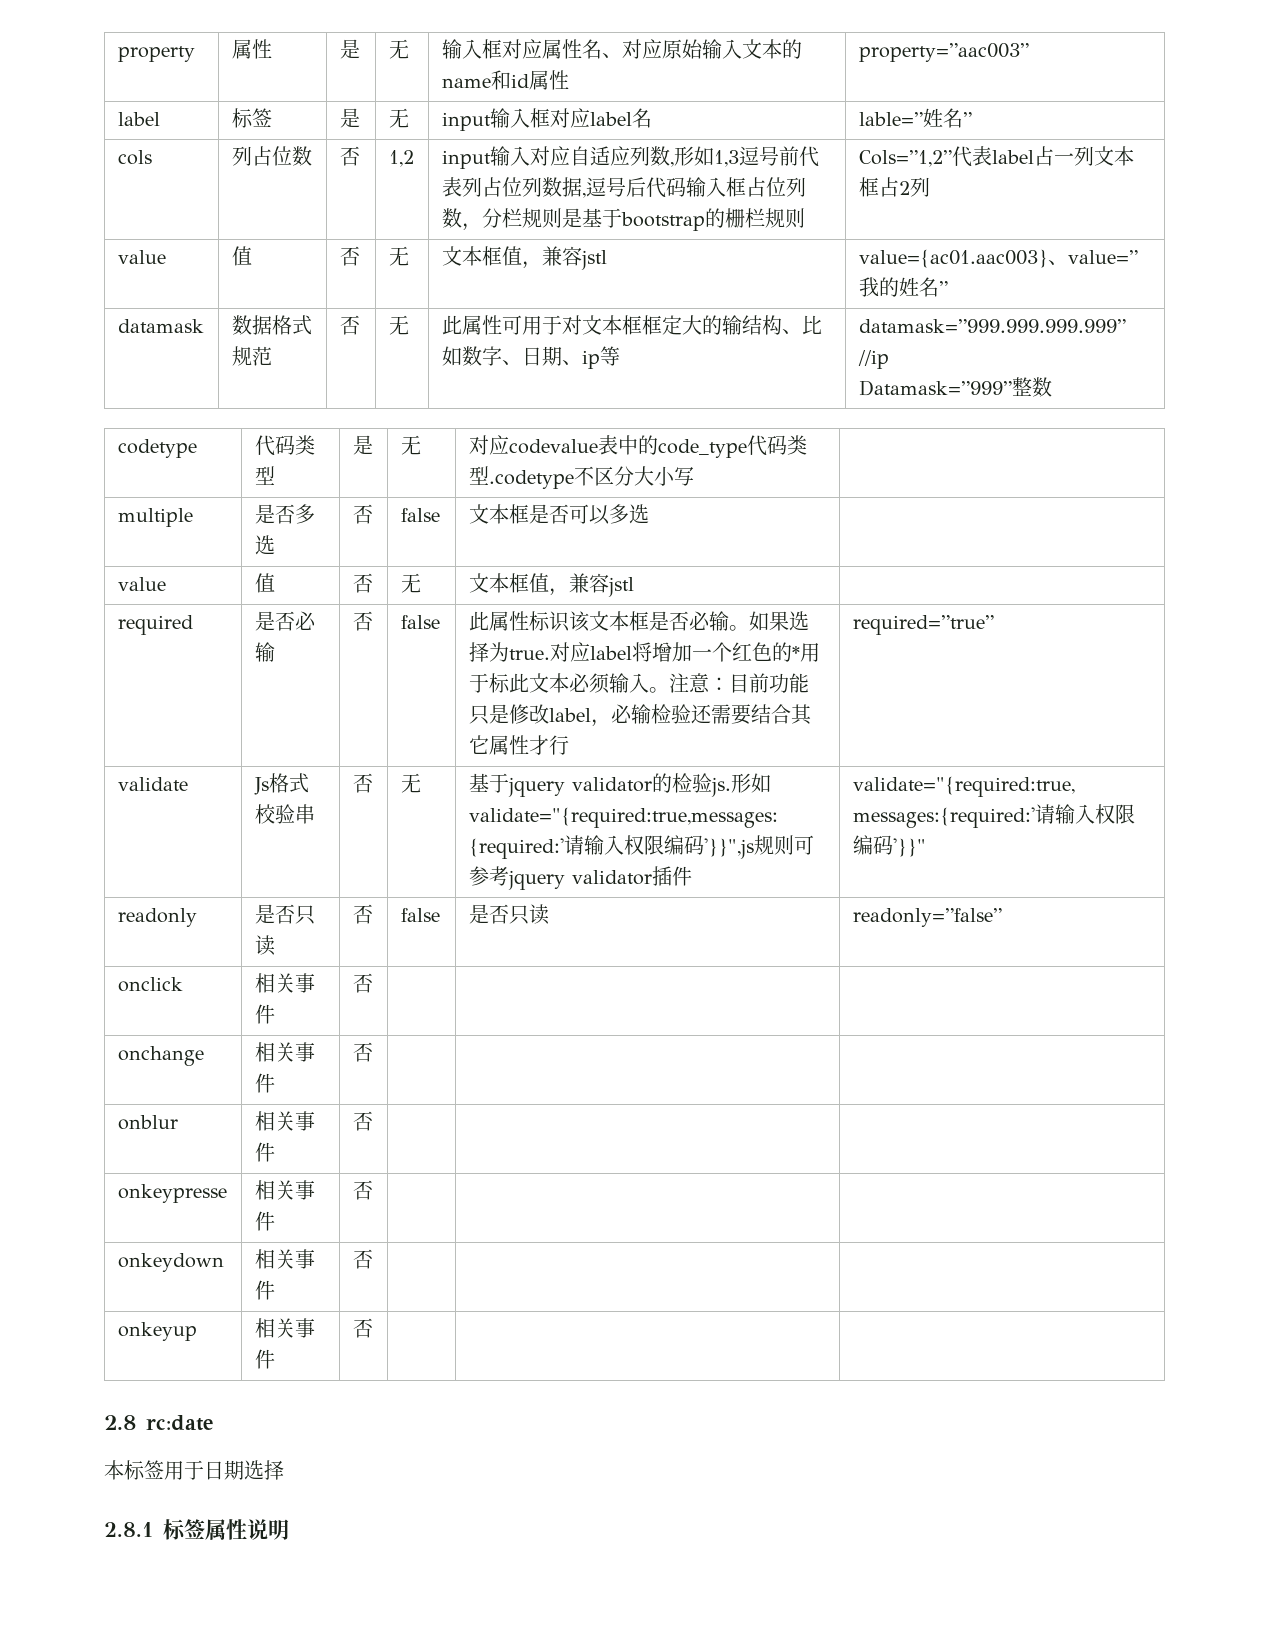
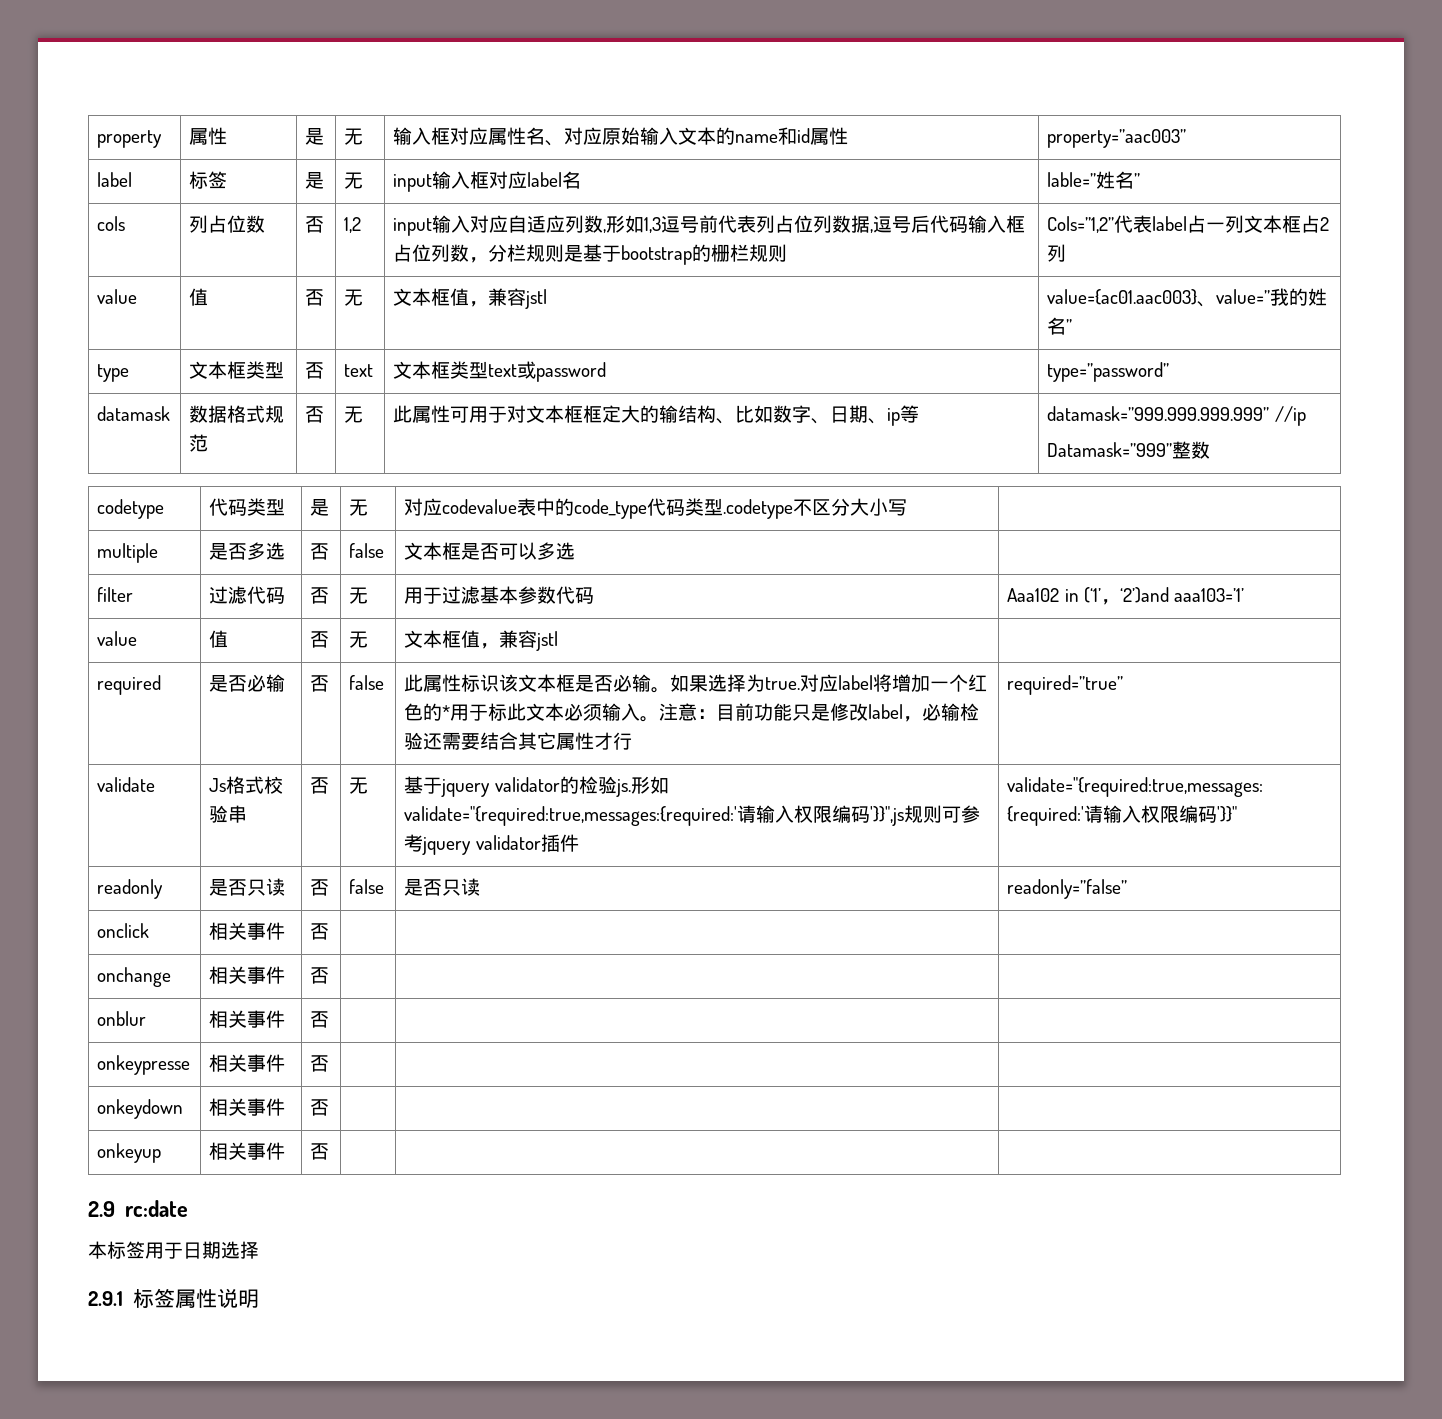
+ type | 文本框类型 | 否 | text | 文本框类型text或password | type=”password”
+ filter | 过滤代码 | 否 | 无 | 用于过滤基本参数代码 | Aaa102 in (‘1’，‘2’)and aaa103=’1’
- 2.8 rc:date
+ 2.9 rc:date
- 2.8.1标签属性说明
+ 2.9.1标签属性说明

